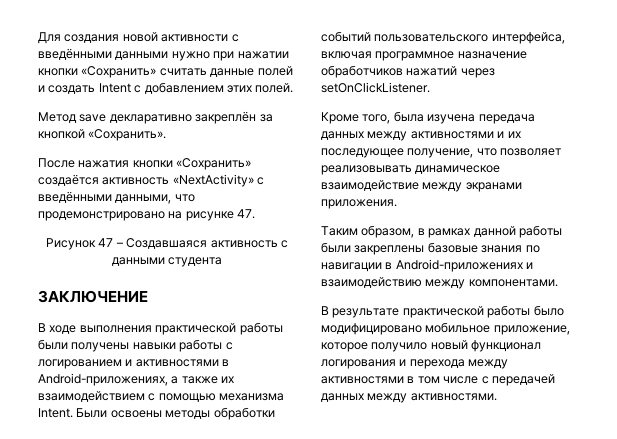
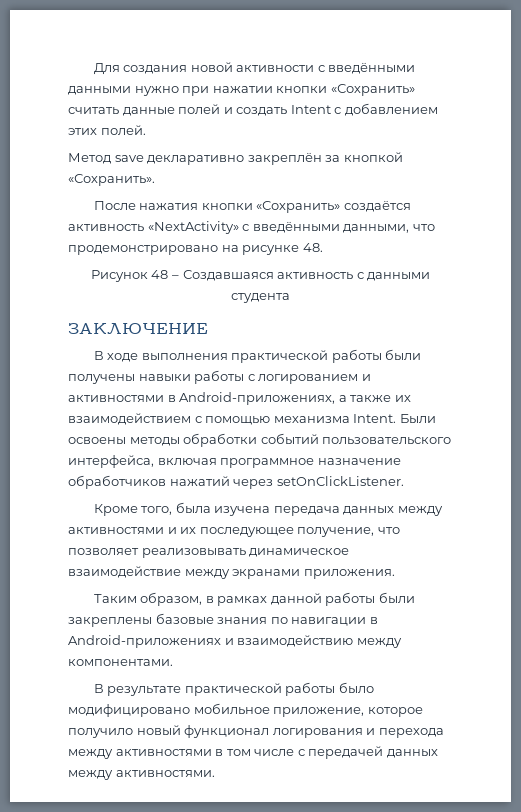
- После нажатия кнопки «Сохранить» создаётся активность «NextActivity» с введёнными данными, что продемонстрировано на рисунке 47.
+ После нажатия кнопки «Сохранить» создаётся активность «NextActivity» с введёнными данными, что продемонстрировано на рисунке 48.
- Рисунок 47 – Создавшаяся активность с данными студента
+ Рисунок 48 – Создавшаяся активность с данными студента

